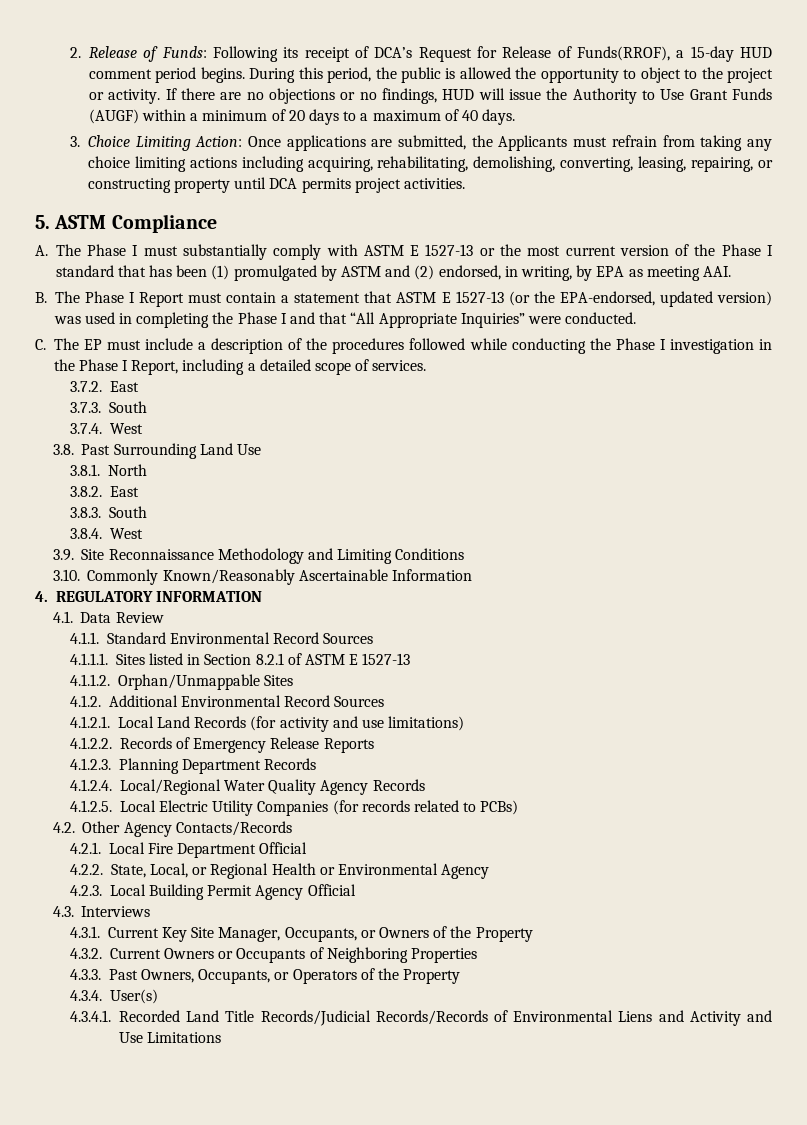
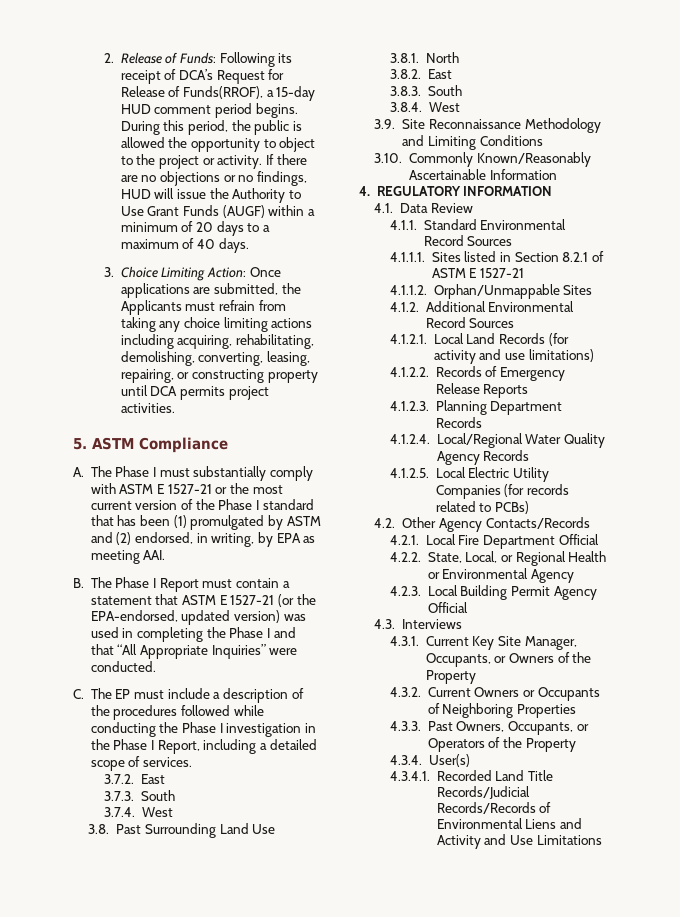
- A. The Phase I must substantially comply with ASTM E 1527-13 or the most current version of the Phase I standard that has been (1) promulgated by ASTM and (2) endorsed, in writing, by EPA as meeting AAI.
+ A. The Phase I must substantially comply with ASTM E 1527-21 or the most current version of the Phase I standard that has been (1) promulgated by ASTM and (2) endorsed, in writing, by EPA as meeting AAI.
- B. The Phase I Report must contain a statement that ASTM E 1527-13 (or the EPA-endorsed, updated version) was used in completing the Phase I and that “All Appropriate Inquiries” were conducted.
+ B. The Phase I Report must contain a statement that ASTM E 1527-21 (or the EPA-endorsed, updated version) was used in completing the Phase I and that “All Appropriate Inquiries” were conducted.
- 4.1.1.1. Sites listed in Section 8.2.1 of ASTM E 1527-13
+ 4.1.1.1. Sites listed in Section 8.2.1 of ASTM E 1527-21

